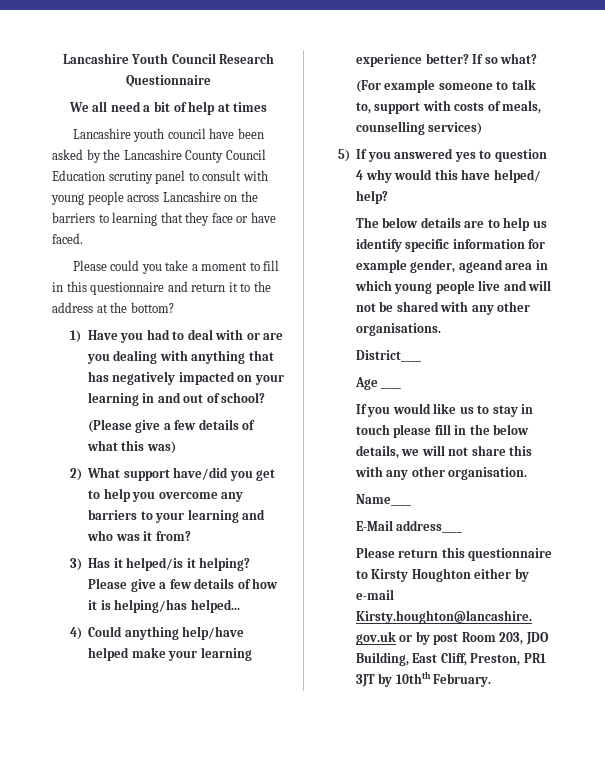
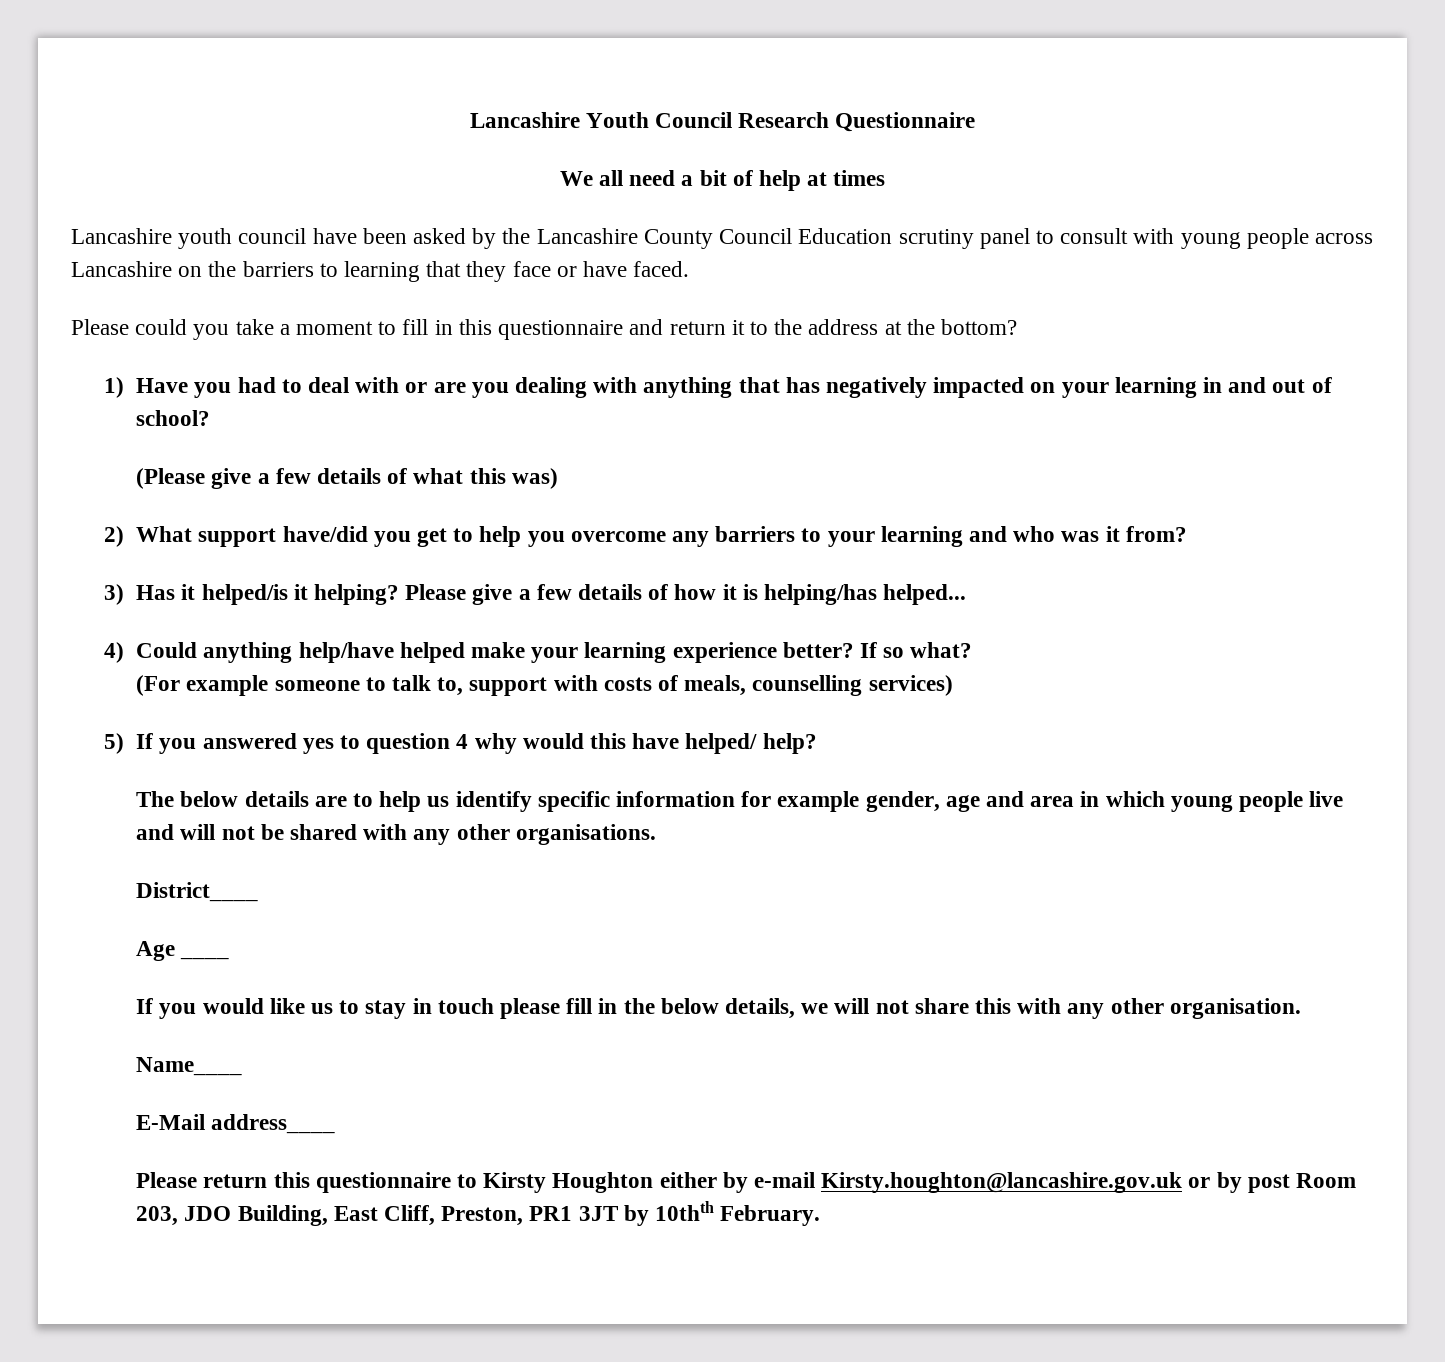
- The below details are to help us identify specific information for example gender, ageand area in which young people live and will not be shared with any other organisations.
+ The below details are to help us identify specific information for example gender, age and area in which young people live and will not be shared with any other organisations.

